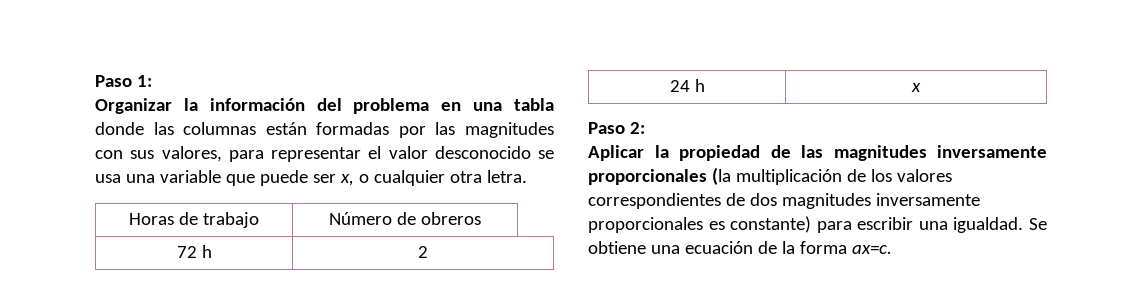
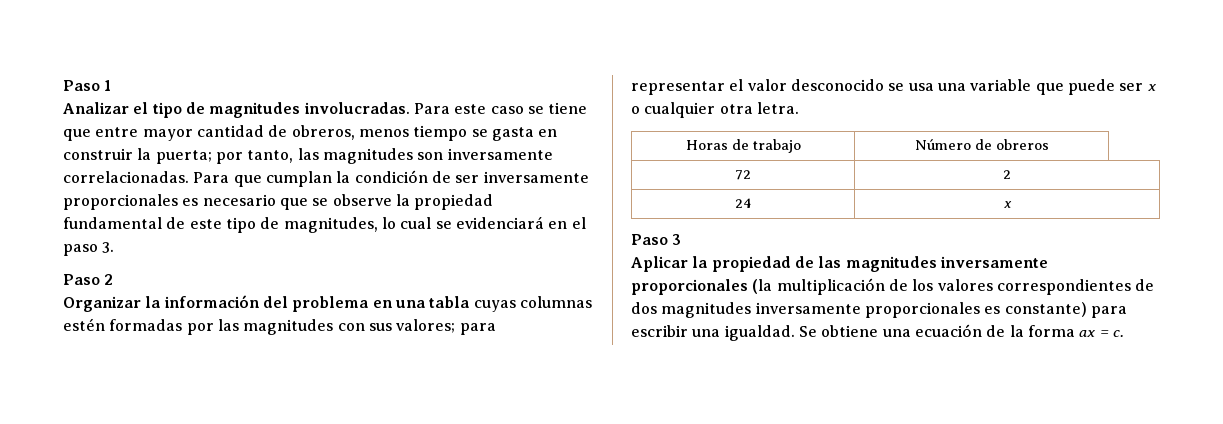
- Paso 1:
+ Paso 1
+ Analizar el tipo de magnitudes involucradas. Para este caso se tiene que entre mayor cantidad de obreros, menos tiempo se gasta en construir la puerta; por tanto, las magnitudes son inversamente correlacionadas. Para que cumplan la condición de ser inversamente proporcionales es necesario que se observe la propiedad fundamental de este tipo de magnitudes, lo cual se evidenciará en el paso 3.
+ Paso 2
- Organizar la información del problema en una tabla donde las columnas están formadas por las magnitudes con sus valores, para representar el valor desconocido se usa una variable que puede ser x, o cualquier otra letra.
+ Organizar la información del problema en una tabla cuyas columnas estén formadas por las magnitudes con sus valores; para representar el valor desconocido se usa una variable que puede ser x o cualquier otra letra.
- 72 h | 2
+ 72 | 2
- 24 h | x
+ 24 | x
- Paso 2:
+ Paso 3
- Se obtiene una ecuación de la forma ax=c.
+ Se obtiene una ecuación de la forma ax = c.

